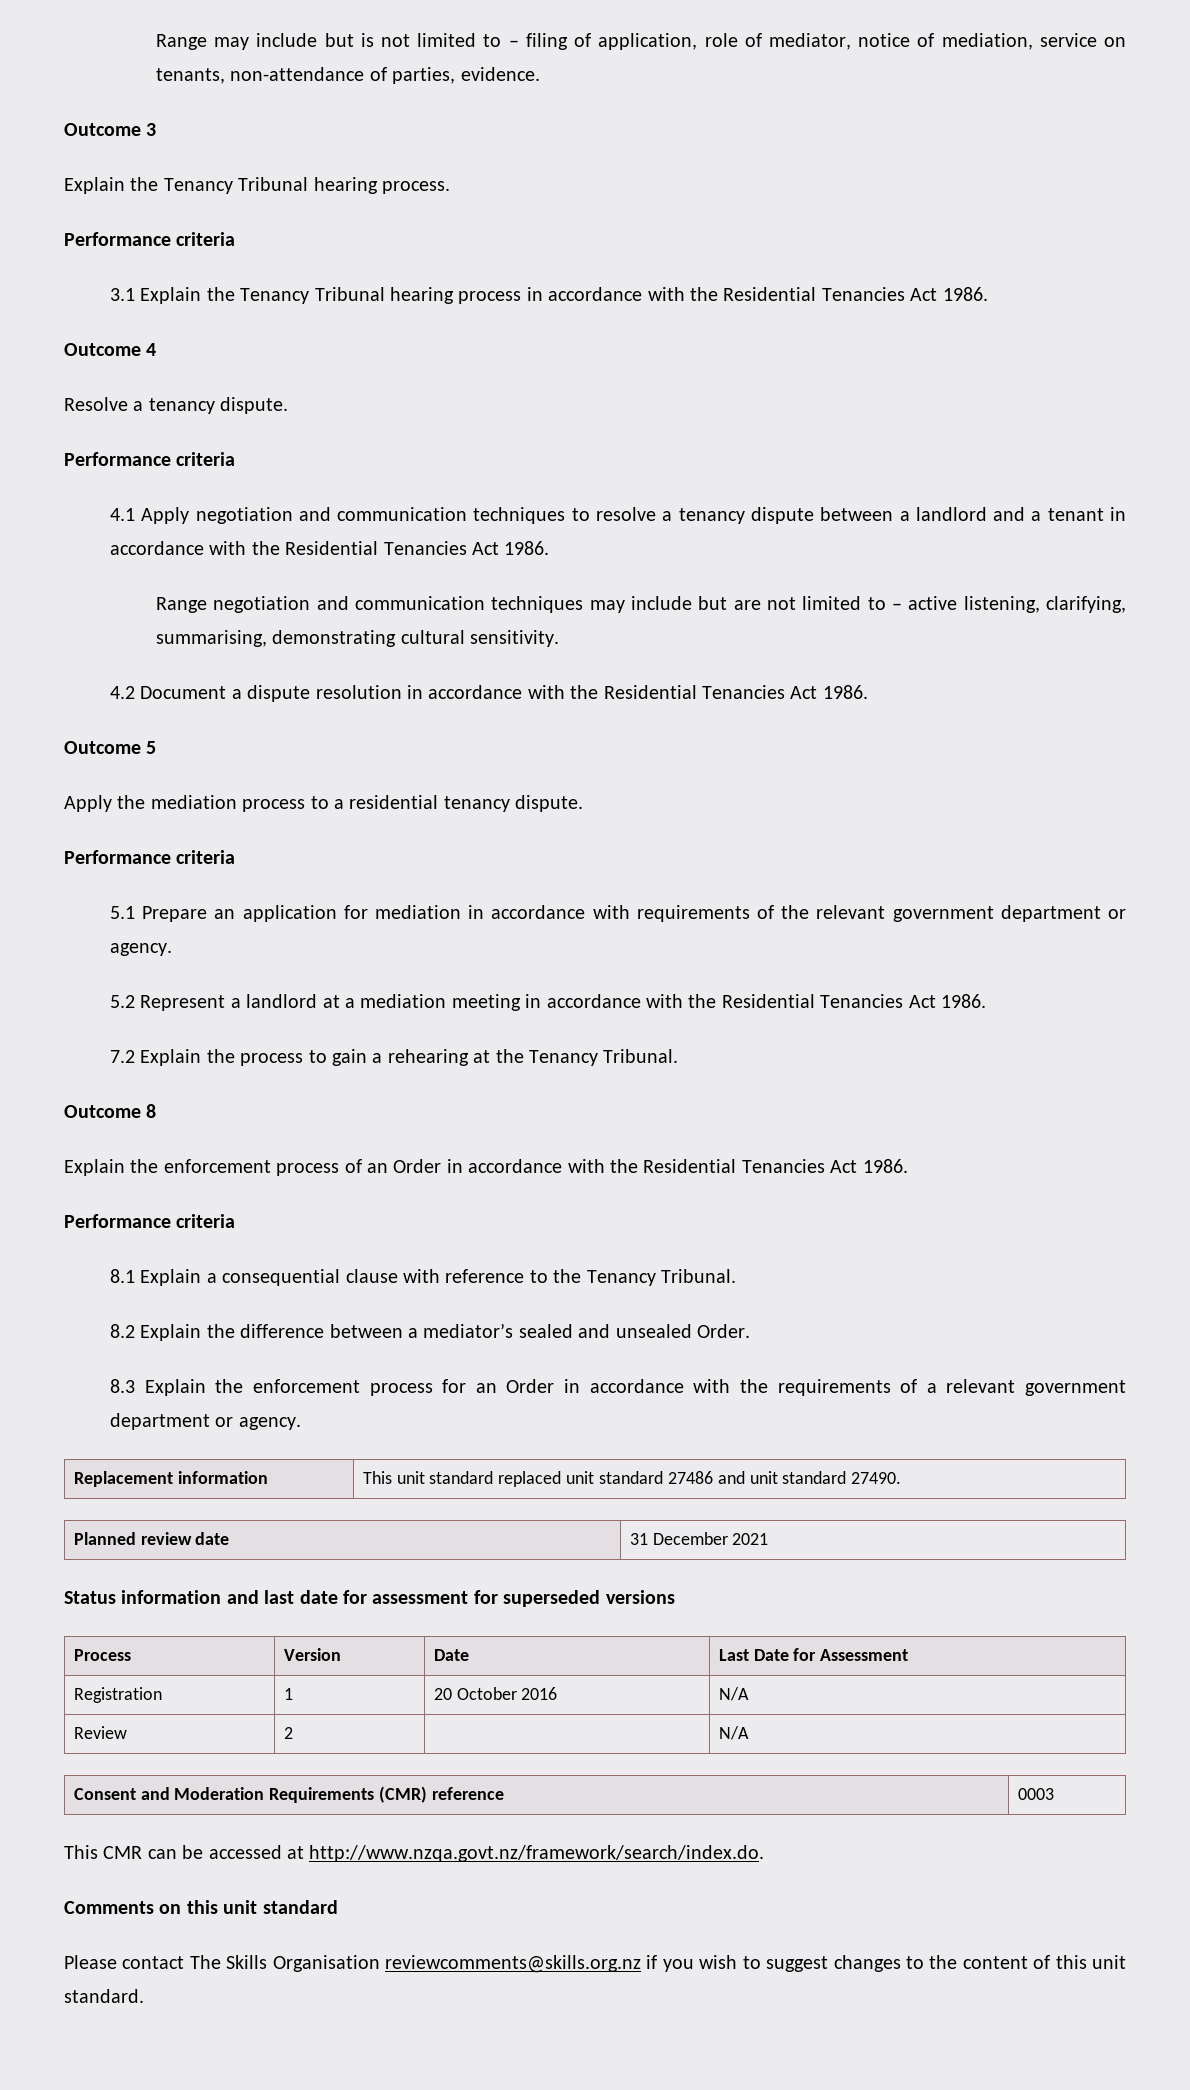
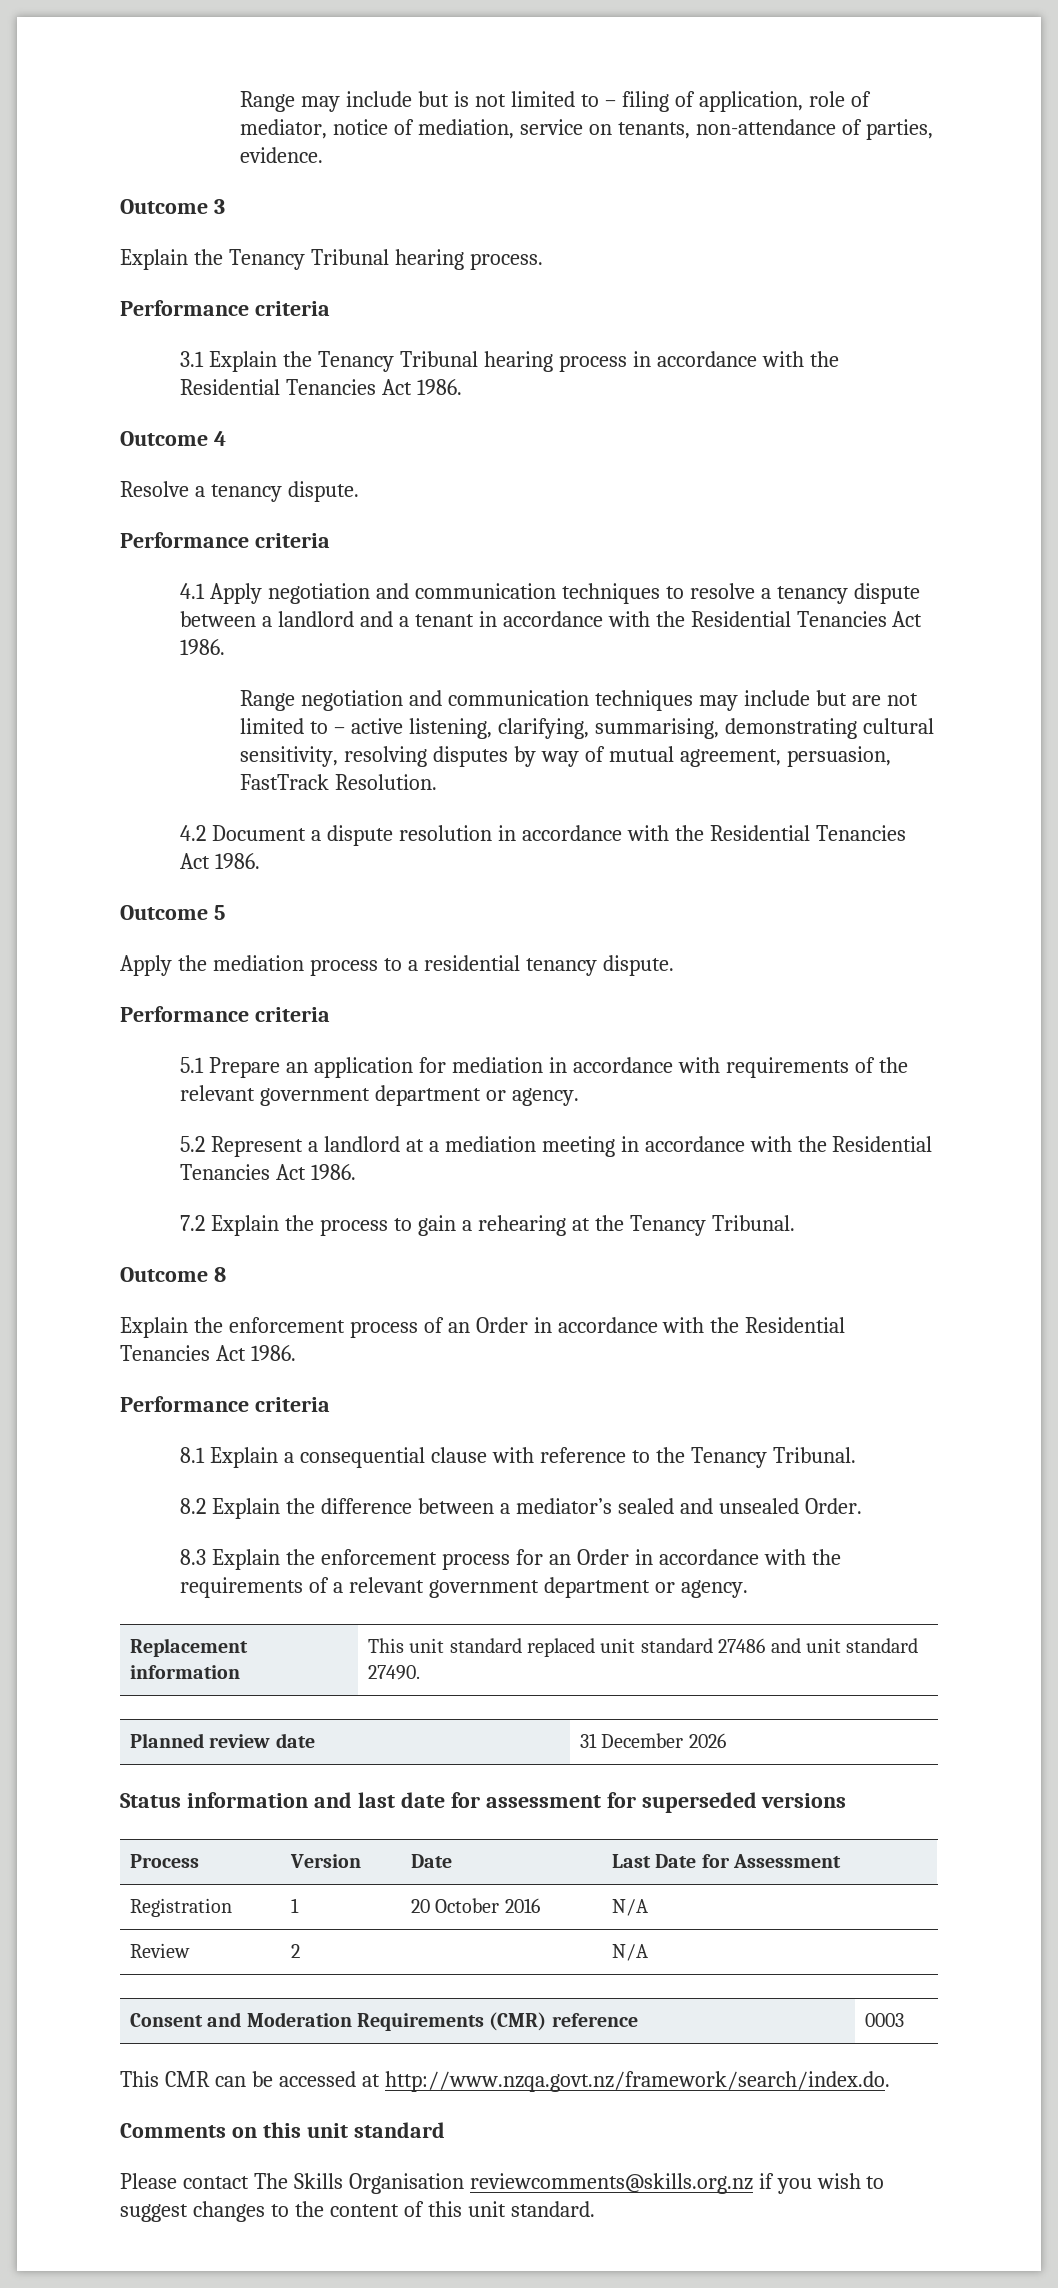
- Range negotiation and communication techniques may include but are not limited to – active listening, clarifying, summarising, demonstrating cultural sensitivity.
+ Range negotiation and communication techniques may include but are not limited to – active listening, clarifying, summarising, demonstrating cultural sensitivity, resolving disputes by way of mutual agreement, persuasion, FastTrack Resolution.
- Planned review date | 31 December 2021
+ Planned review date | 31 December 2026

